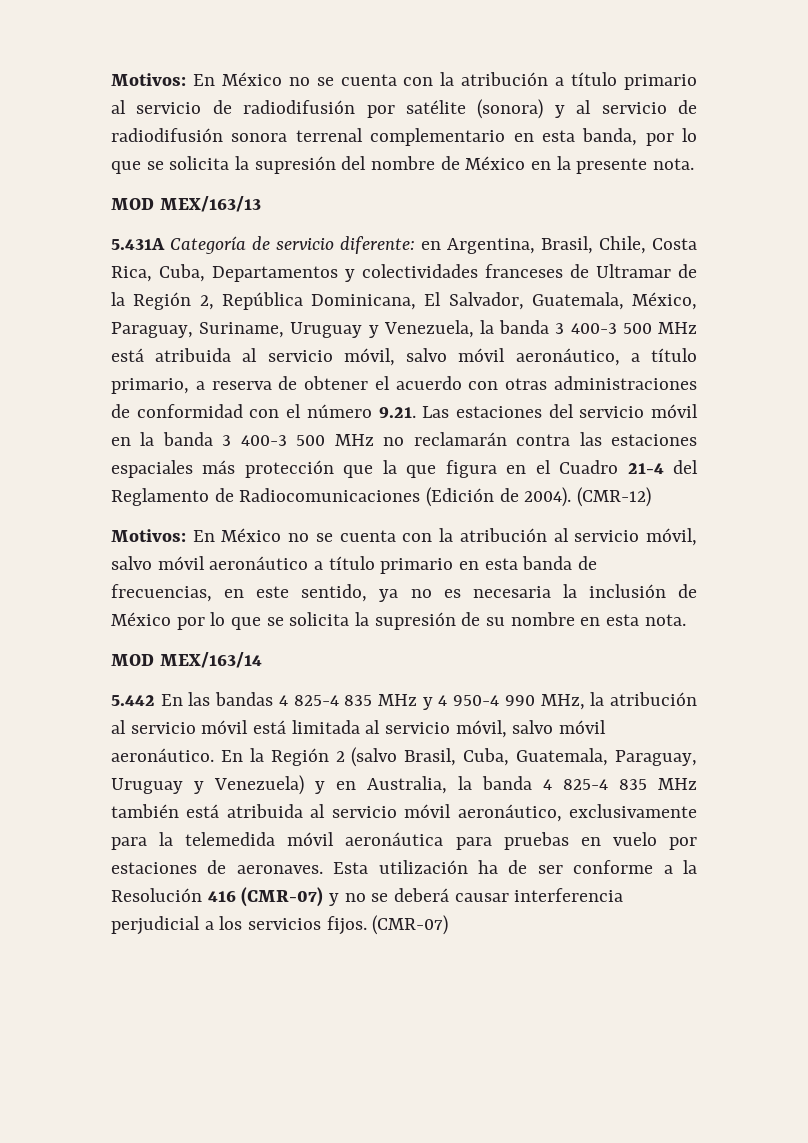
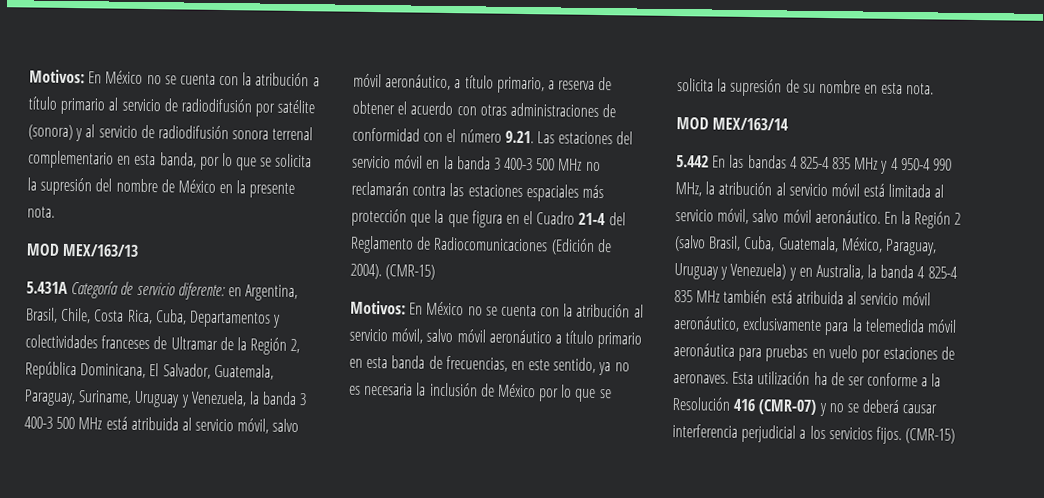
- en Argentina, Brasil, Chile, Costa Rica, Cuba, Departamentos y colectividades franceses de Ultramar de la Región 2, República Dominicana, El Salvador, Guatemala, México, Paraguay, Suriname, Uruguay y Venezuela, la banda 3 400-3 500 MHz está atribuida al servicio móvil, salvo móvil aeronáutico, a título primario, a reserva de obtener el acuerdo con otras administraciones de conformidad con el número 9.21. Las estaciones del servicio móvil en la banda 3 400-3 500 MHz no reclamarán contra las estaciones espaciales más protección que la que figura en el Cuadro 21-4 del Reglamento de Radiocomunicaciones (Edición de 2004). (CMR-12)
+ en Argentina, Brasil, Chile, Costa Rica, Cuba, Departamentos y colectividades franceses de Ultramar de la Región 2, República Dominicana, El Salvador, Guatemala, Paraguay, Suriname, Uruguay y Venezuela, la banda 3 400-3 500 MHz está atribuida al servicio móvil, salvo móvil aeronáutico, a título primario, a reserva de obtener el acuerdo con otras administraciones de conformidad con el número 9.21. Las estaciones del servicio móvil en la banda 3 400-3 500 MHz no reclamarán contra las estaciones espaciales más protección que la que figura en el Cuadro 21-4 del Reglamento de Radiocomunicaciones (Edición de 2004). (CMR-15)
- En la Región 2 (salvo Brasil, Cuba, Guatemala, Paraguay, Uruguay y Venezuela) y en Australia, la banda 4 825-4 835 MHz también está atribuida al servicio móvil aeronáutico, exclusivamente para la telemedida móvil aeronáutica para pruebas en vuelo por estaciones de aeronaves.
+ En la Región 2 (salvo Brasil, Cuba, Guatemala, México, Paraguay, Uruguay y Venezuela) y en Australia, la banda 4 825-4 835 MHz también está atribuida al servicio móvil aeronáutico, exclusivamente para la telemedida móvil aeronáutica para pruebas en vuelo por estaciones de aeronaves.
- Esta utilización ha de ser conforme a la Resolución 416 (CMR-07) y no se deberá causar interferencia perjudicial a los servicios fijos. (CMR-07)
+ Esta utilización ha de ser conforme a la Resolución 416 (CMR-07) y no se deberá causar interferencia perjudicial a los servicios fijos. (CMR-15)

